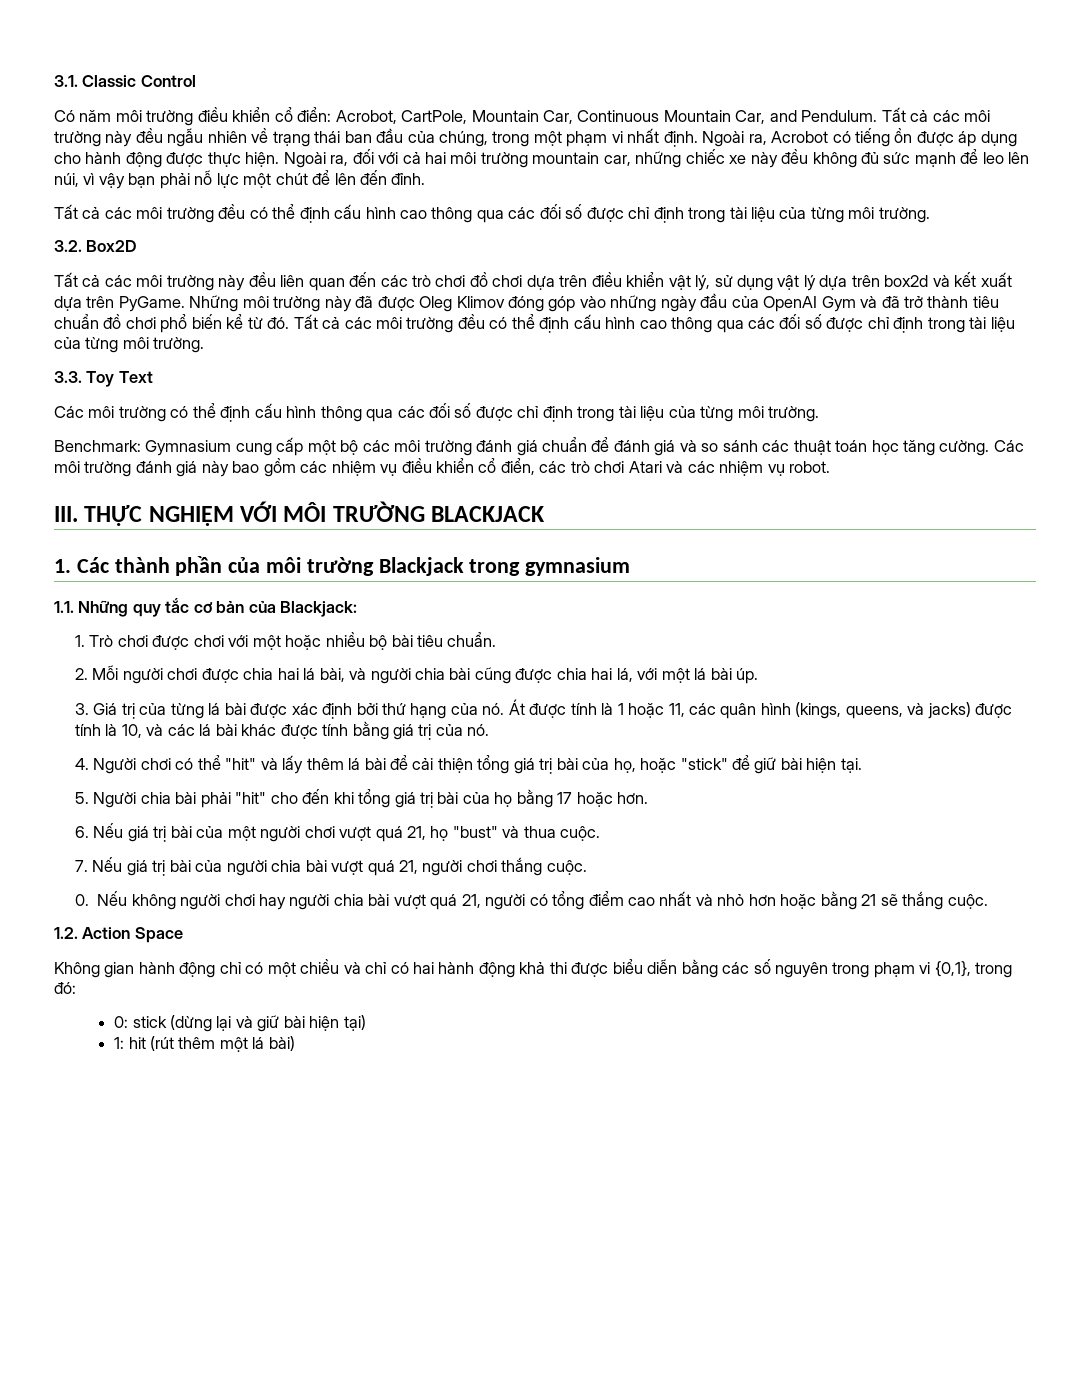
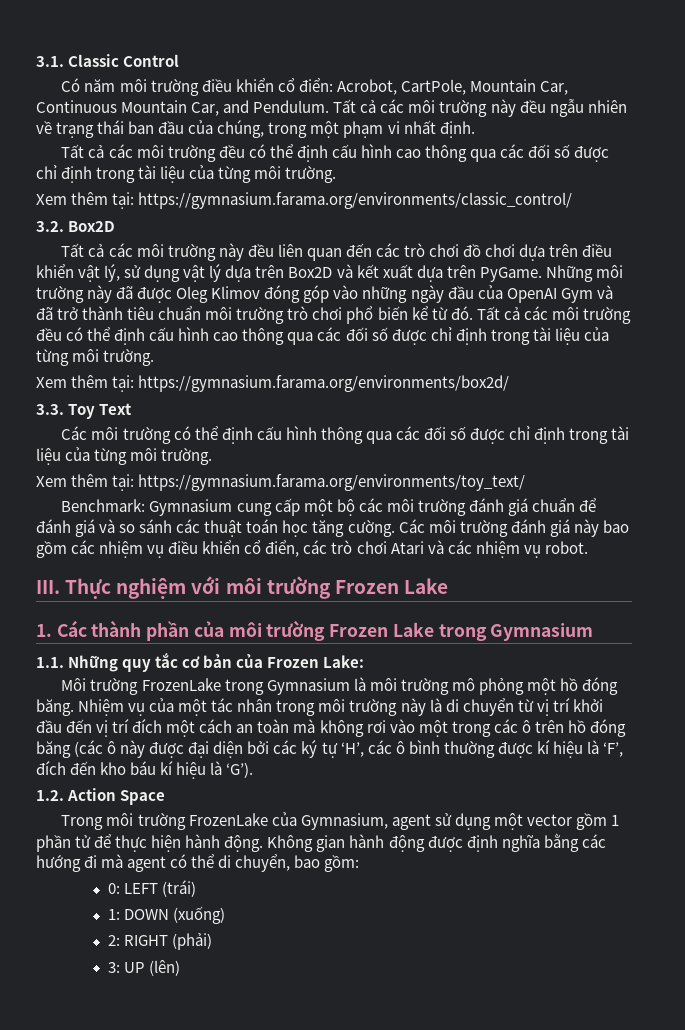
- Ngoài ra, Acrobot có tiếng ồn được áp dụng cho hành động được thực hiện. Ngoài ra, đối với cả hai môi trường mountain car, những chiếc xe này đều không đủ sức mạnh để leo lên núi, vì vậy bạn phải nỗ lực một chút để lên đến đỉnh.
+ Xem thêm tại: https://gymnasium.farama.org/environments/classic_control/
- Tất cả các môi trường này đều liên quan đến các trò chơi đồ chơi dựa trên điều khiển vật lý, sử dụng vật lý dựa trên box2d và kết xuất dựa trên PyGame.
+ Tất cả các môi trường này đều liên quan đến các trò chơi đồ chơi dựa trên điều khiển vật lý, sử dụng vật lý dựa trên Box2D và kết xuất dựa trên PyGame.
- Những môi trường này đã được Oleg Klimov đóng góp vào những ngày đầu của OpenAI Gym và đã trở thành tiêu chuẩn đồ chơi phổ biến kể từ đó.
+ Những môi trường này đã được Oleg Klimov đóng góp vào những ngày đầu của OpenAI Gym và đã trở thành tiêu chuẩn môi trường trò chơi phổ biến kể từ đó.
+ Xem thêm tại: https://gymnasium.farama.org/environments/box2d/
+ Xem thêm tại: https://gymnasium.farama.org/environments/toy_text/
- III. THỰC NGHIỆM VỚI MÔI TRƯỜNG BLACKJACK
+ III. Thực nghiệm với môi trường Frozen Lake
- 1. Các thành phần của môi trường Blackjack trong gymnasium
+ 1. Các thành phần của môi trường Frozen Lake trong Gymnasium
- 1.1. Những quy tắc cơ bản của Blackjack:
- 1. Trò chơi được chơi với một hoặc nhiều bộ bài tiêu chuẩn.
- 2. Mỗi người chơi được chia hai lá bài, và người chia bài cũng được chia hai lá, với một lá bài úp.
- 3. Giá trị của từng lá bài được xác định bởi thứ hạng của nó. Át được tính là 1 hoặc 11, các quân hình (kings, queens, và jacks) được tính là 10, và các lá bài khác được tính bằng giá trị của nó.
- 4. Người chơi có thể "hit" và lấy thêm lá bài để cải thiện tổng giá trị bài của họ, hoặc "stick" để giữ bài hiện tại.
- 5. Người chia bài phải "hit" cho đến khi tổng giá trị bài của họ bằng 17 hoặc hơn.
- 6. Nếu giá trị bài của một người chơi vượt quá 21, họ "bust" và thua cuộc.
- 7. Nếu giá trị bài của người chia bài vượt quá 21, người chơi thắng cuộc.
- 0. Nếu không người chơi hay người chia bài vượt quá 21, người có tổng điểm cao nhất và nhỏ hơn hoặc bằng 21 sẽ thắng cuộc.
+ 1.1. Những quy tắc cơ bản của Frozen Lake:
+ Môi trường FrozenLake trong Gymnasium là môi trường mô phỏng một hồ đóng băng. Nhiệm vụ của một tác nhân trong môi trường này là di chuyển từ vị trí khởi đầu đến vị trí đích một cách an toàn mà không rơi vào một trong các ô trên hồ đóng băng (các ô này được đại diện bởi các ký tự ‘H’, các ô bình thường được kí hiệu là ‘F’, đích đến kho báu kí hiệu là ‘G’).
  1.2. Action Space
- Không gian hành động chỉ có một chiều và chỉ có hai hành động khả thi được biểu diễn bằng các số nguyên trong phạm vi {0,1}, trong đó:
- 0: stick (dừng lại và giữ bài hiện tại)
- 1: hit (rút thêm một lá bài)
+ Trong môi trường FrozenLake của Gymnasium, agent sử dụng một vector gồm 1 phần tử để thực hiện hành động. Không gian hành động được định nghĩa bằng các hướng đi mà agent có thể di chuyển, bao gồm:
+ 0: LEFT (trái)
+ 1: DOWN (xuống)
+ 2: RIGHT (phải)
+ 3: UP (lên)

